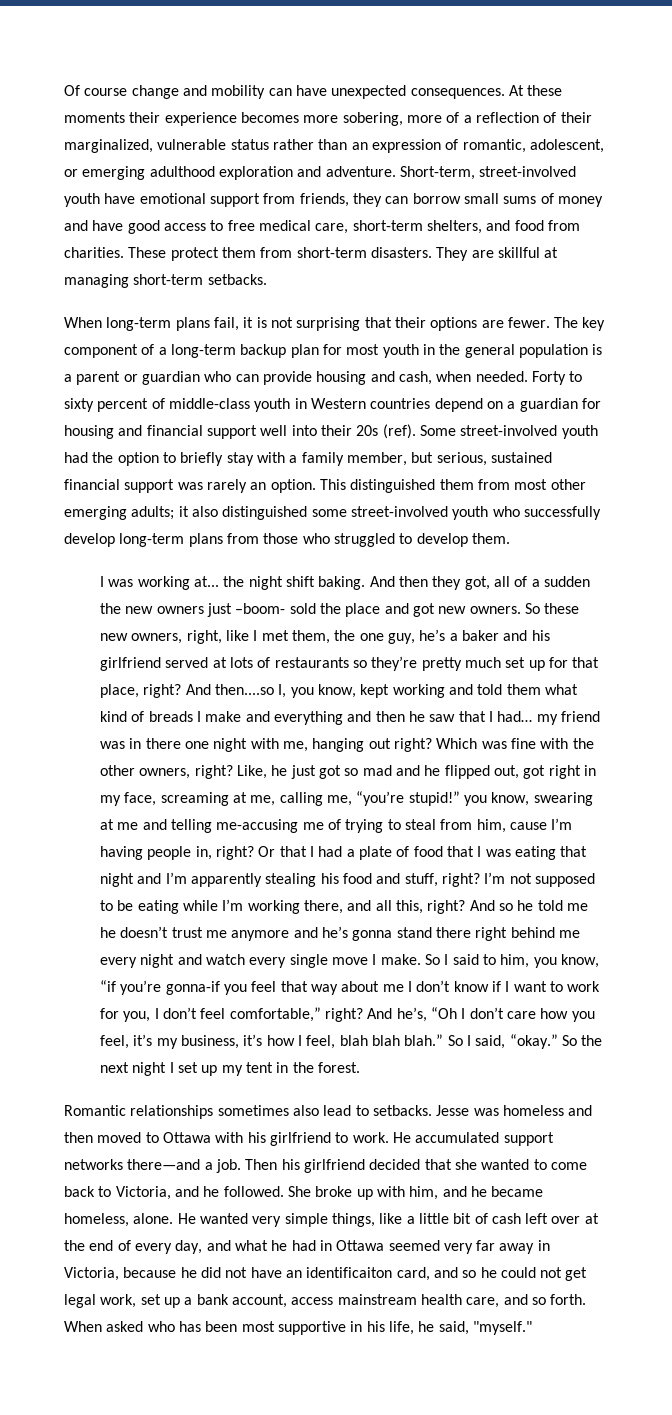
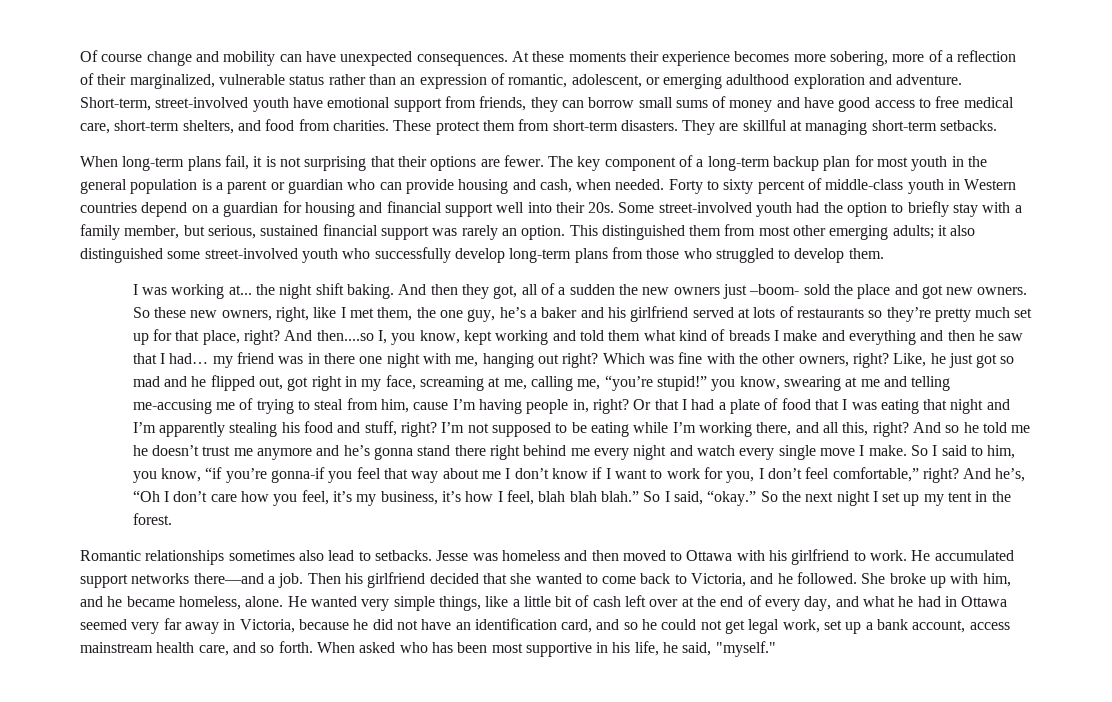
- Forty to sixty percent of middle-class youth in Western countries depend on a guardian for housing and financial support well into their 20s (ref).
+ Forty to sixty percent of middle-class youth in Western countries depend on a guardian for housing and financial support well into their 20s.
- He wanted very simple things, like a little bit of cash left over at the end of every day, and what he had in Ottawa seemed very far away in Victoria, because he did not have an identificaiton card, and so he could not get legal work, set up a bank account, access mainstream health care, and so forth.
+ He wanted very simple things, like a little bit of cash left over at the end of every day, and what he had in Ottawa seemed very far away in Victoria, because he did not have an identification card, and so he could not get legal work, set up a bank account, access mainstream health care, and so forth.

